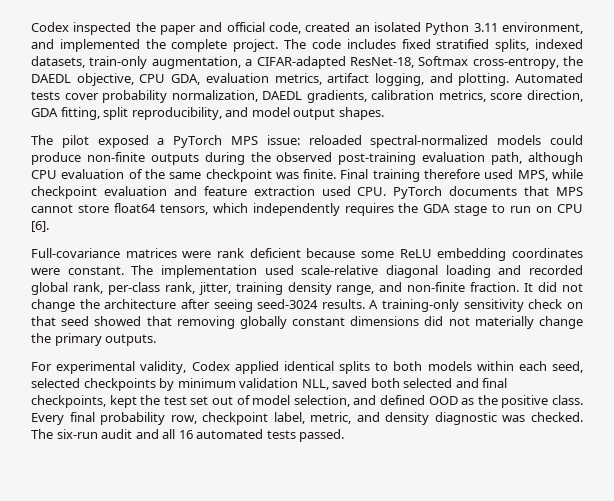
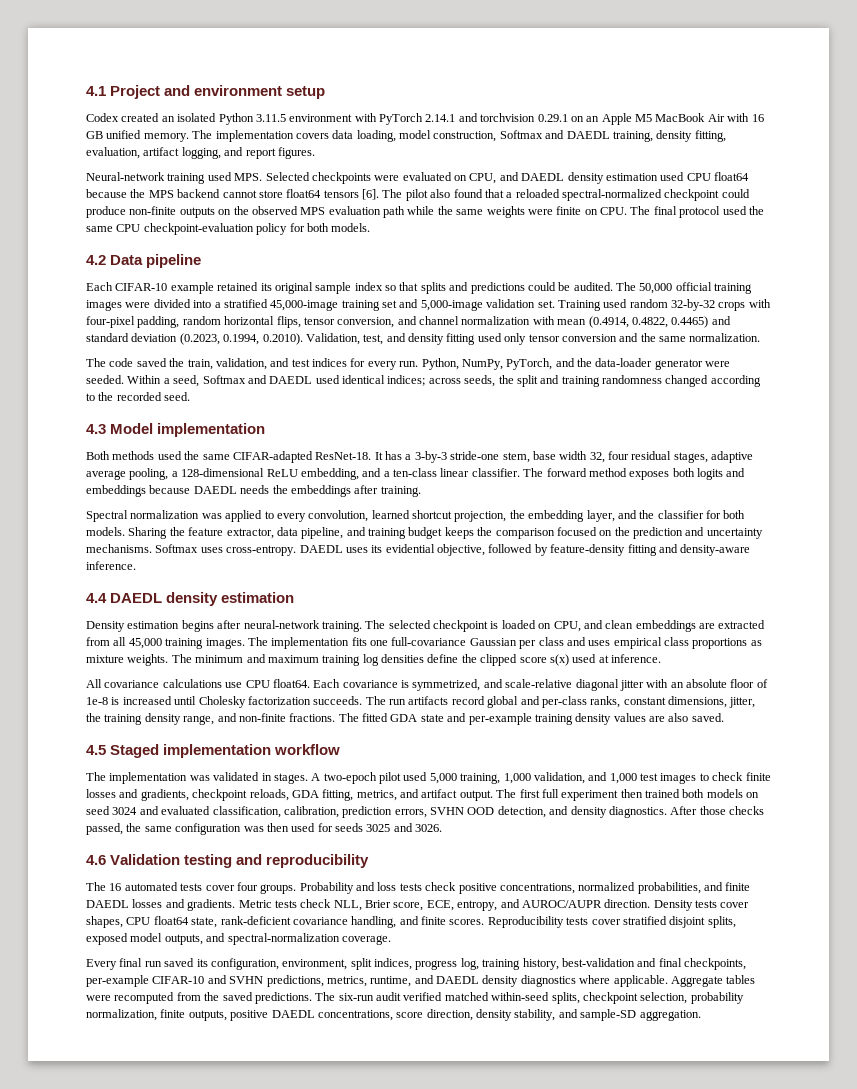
- Codex inspected the paper and official code, created an isolated Python 3.11 environment, and implemented the complete project. The code includes fixed stratified splits, indexed datasets, train-only augmentation, a CIFAR-adapted ResNet-18, Softmax cross-entropy, the DAEDL objective, CPU GDA, evaluation metrics, artifact logging, and plotting. Automated tests cover probability normalization, DAEDL gradients, calibration metrics, score direction, GDA fitting, split reproducibility, and model output shapes.
- The pilot exposed a PyTorch MPS issue: reloaded spectral-normalized models could produce non-finite outputs during the observed post-training evaluation path, although CPU evaluation of the same checkpoint was finite. Final training therefore used MPS, while checkpoint evaluation and feature extraction used CPU. PyTorch documents that MPS cannot store float64 tensors, which independently requires the GDA stage to run on CPU [6].
- Full-covariance matrices were rank deficient because some ReLU embedding coordinates were constant. The implementation used scale-relative diagonal loading and recorded global rank, per-class rank, jitter, training density range, and non-finite fraction. It did not change the architecture after seeing seed-3024 results. A training-only sensitivity check on that seed showed that removing globally constant dimensions did not materially change the primary outputs.
- For experimental validity, Codex applied identical splits to both models within each seed, selected checkpoints by minimum validation NLL, saved both selected and final checkpoints, kept the test set out of model selection, and defined OOD as the positive class. Every final probability row, checkpoint label, metric, and density diagnostic was checked. The six-run audit and all 16 automated tests passed.
+ 4.1 Project and environment setup
+ Codex created an isolated Python 3.11.5 environment with PyTorch 2.14.1 and torchvision 0.29.1 on an Apple M5 MacBook Air with 16 GB unified memory. The implementation covers data loading, model construction, Softmax and DAEDL training, density fitting, evaluation, artifact logging, and report figures.
+ Neural-network training used MPS. Selected checkpoints were evaluated on CPU, and DAEDL density estimation used CPU float64 because the MPS backend cannot store float64 tensors [6]. The pilot also found that a reloaded spectral-normalized checkpoint could produce non-finite outputs on the observed MPS evaluation path while the same weights were finite on CPU. The final protocol used the same CPU checkpoint-evaluation policy for both models.
+ 4.2 Data pipeline
+ Each CIFAR-10 example retained its original sample index so that splits and predictions could be audited. The 50,000 official training images were divided into a stratified 45,000-image training set and 5,000-image validation set. Training used random 32-by-32 crops with four-pixel padding, random horizontal flips, tensor conversion, and channel normalization with mean (0.4914, 0.4822, 0.4465) and standard deviation (0.2023, 0.1994, 0.2010). Validation, test, and density fitting used only tensor conversion and the same normalization.
+ The code saved the train, validation, and test indices for every run. Python, NumPy, PyTorch, and the data-loader generator were seeded. Within a seed, Softmax and DAEDL used identical indices; across seeds, the split and training randomness changed according to the recorded seed.
+ 4.3 Model implementation
+ Both methods used the same CIFAR-adapted ResNet-18. It has a 3-by-3 stride-one stem, base width 32, four residual stages, adaptive average pooling, a 128-dimensional ReLU embedding, and a ten-class linear classifier. The forward method exposes both logits and embeddings because DAEDL needs the embeddings after training.
+ Spectral normalization was applied to every convolution, learned shortcut projection, the embedding layer, and the classifier for both models. Sharing the feature extractor, data pipeline, and training budget keeps the comparison focused on the prediction and uncertainty mechanisms. Softmax uses cross-entropy. DAEDL uses its evidential objective, followed by feature-density fitting and density-aware inference.
+ 4.4 DAEDL density estimation
+ Density estimation begins after neural-network training. The selected checkpoint is loaded on CPU, and clean embeddings are extracted from all 45,000 training images. The implementation fits one full-covariance Gaussian per class and uses empirical class proportions as mixture weights. The minimum and maximum training log densities define the clipped score s(x) used at inference.
+ All covariance calculations use CPU float64. Each covariance is symmetrized, and scale-relative diagonal jitter with an absolute floor of 1e-8 is increased until Cholesky factorization succeeds. The run artifacts record global and per-class ranks, constant dimensions, jitter, the training density range, and non-finite fractions. The fitted GDA state and per-example training density values are also saved.
+ 4.5 Staged implementation workflow
+ The implementation was validated in stages. A two-epoch pilot used 5,000 training, 1,000 validation, and 1,000 test images to check finite losses and gradients, checkpoint reloads, GDA fitting, metrics, and artifact output. The first full experiment then trained both models on seed 3024 and evaluated classification, calibration, prediction errors, SVHN OOD detection, and density diagnostics. After those checks passed, the same configuration was then used for seeds 3025 and 3026.
+ 4.6 Validation testing and reproducibility
+ The 16 automated tests cover four groups. Probability and loss tests check positive concentrations, normalized probabilities, and finite DAEDL losses and gradients. Metric tests check NLL, Brier score, ECE, entropy, and AUROC/AUPR direction. Density tests cover shapes, CPU float64 state, rank-deficient covariance handling, and finite scores. Reproducibility tests cover stratified disjoint splits, exposed model outputs, and spectral-normalization coverage.
+ Every final run saved its configuration, environment, split indices, progress log, training history, best-validation and final checkpoints, per-example CIFAR-10 and SVHN predictions, metrics, runtime, and DAEDL density diagnostics where applicable. Aggregate tables were recomputed from the saved predictions. The six-run audit verified matched within-seed splits, checkpoint selection, probability normalization, finite outputs, positive DAEDL concentrations, score direction, density stability, and sample-SD aggregation.

